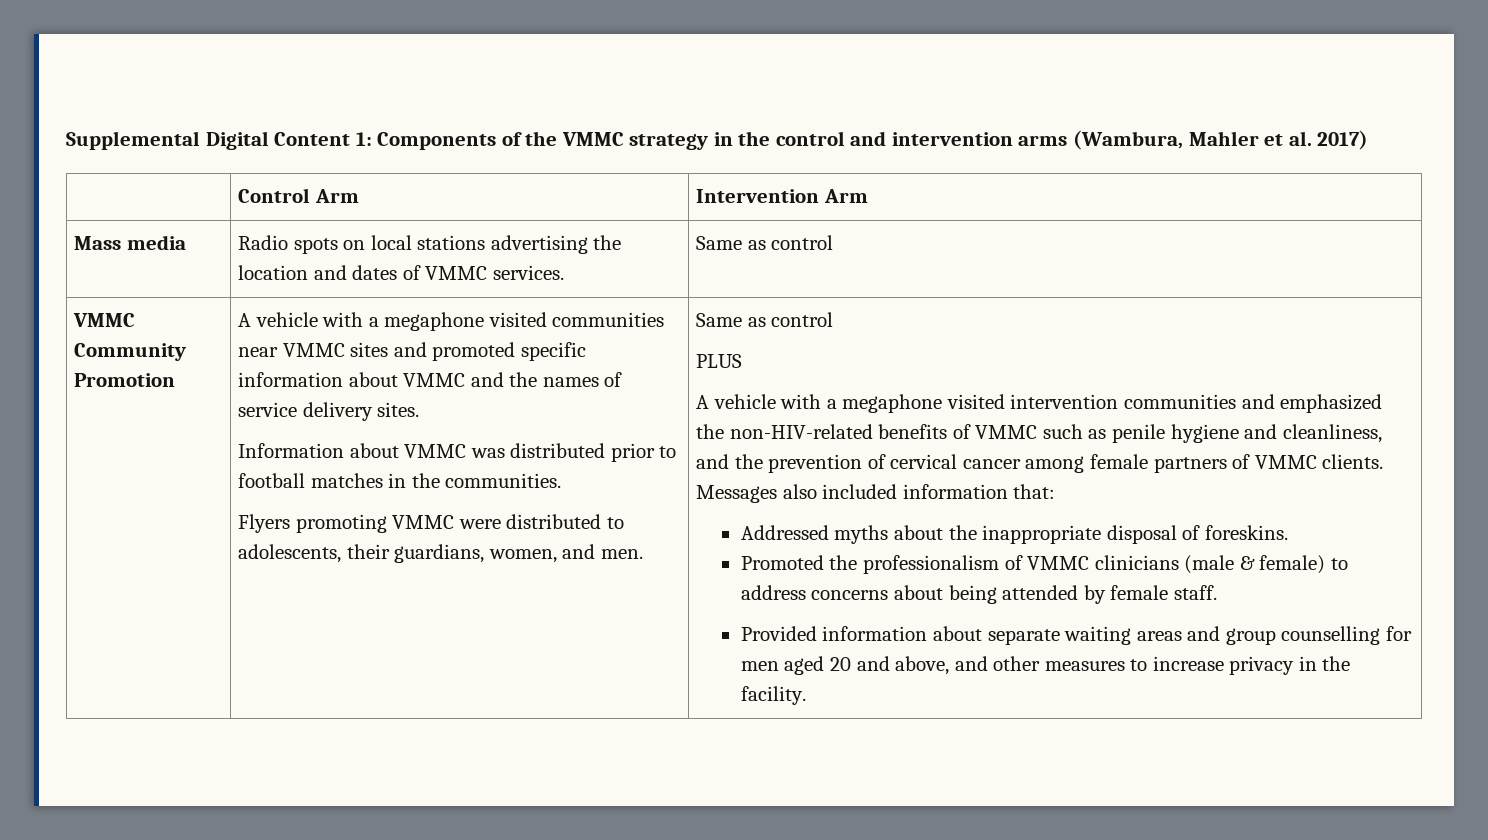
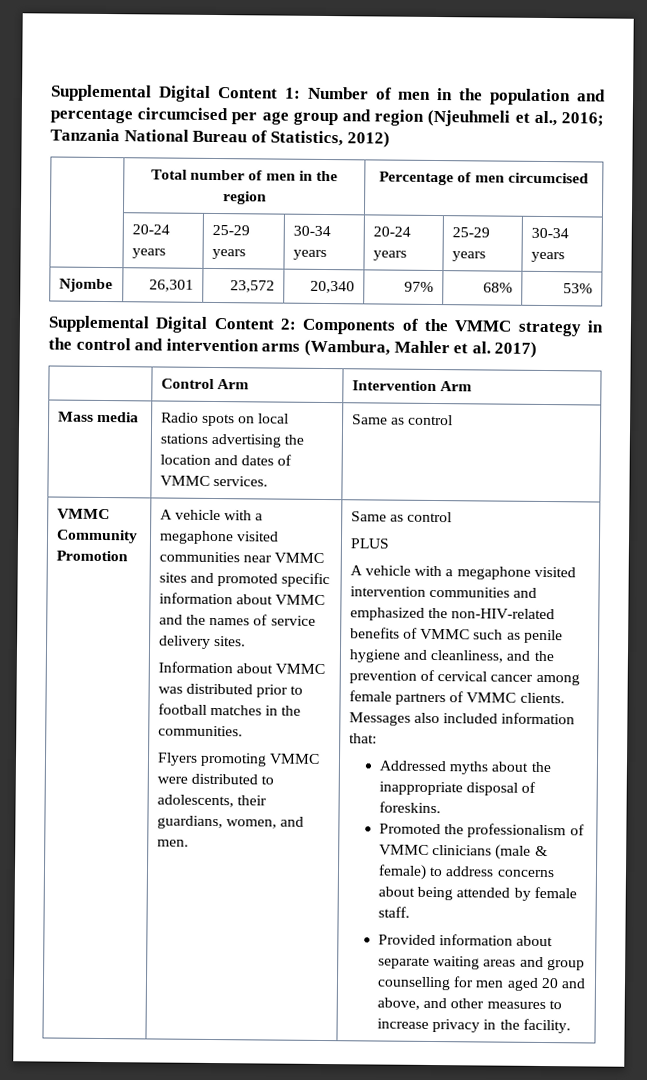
- Supplemental Digital Content 1: Components of the VMMC strategy in the control and intervention arms (Wambura, Mahler et al. 2017)
+ Supplemental Digital Content 1: Number of men in the population and percentage circumcised per age group and region (Njeuhmeli et al., 2016; Tanzania National Bureau of Statistics, 2012)
+ | Total number of men in the region | Percentage of men circumcised
+ | 20-24 years | 25-29 years | 30-34 years | 20-24 years | 25-29 years | 30-34 years
+ Njombe | 26,301 | 23,572 | 20,340 | 97% | 68% | 53%
+ Supplemental Digital Content 2: Components of the VMMC strategy in the control and intervention arms (Wambura, Mahler et al. 2017)

